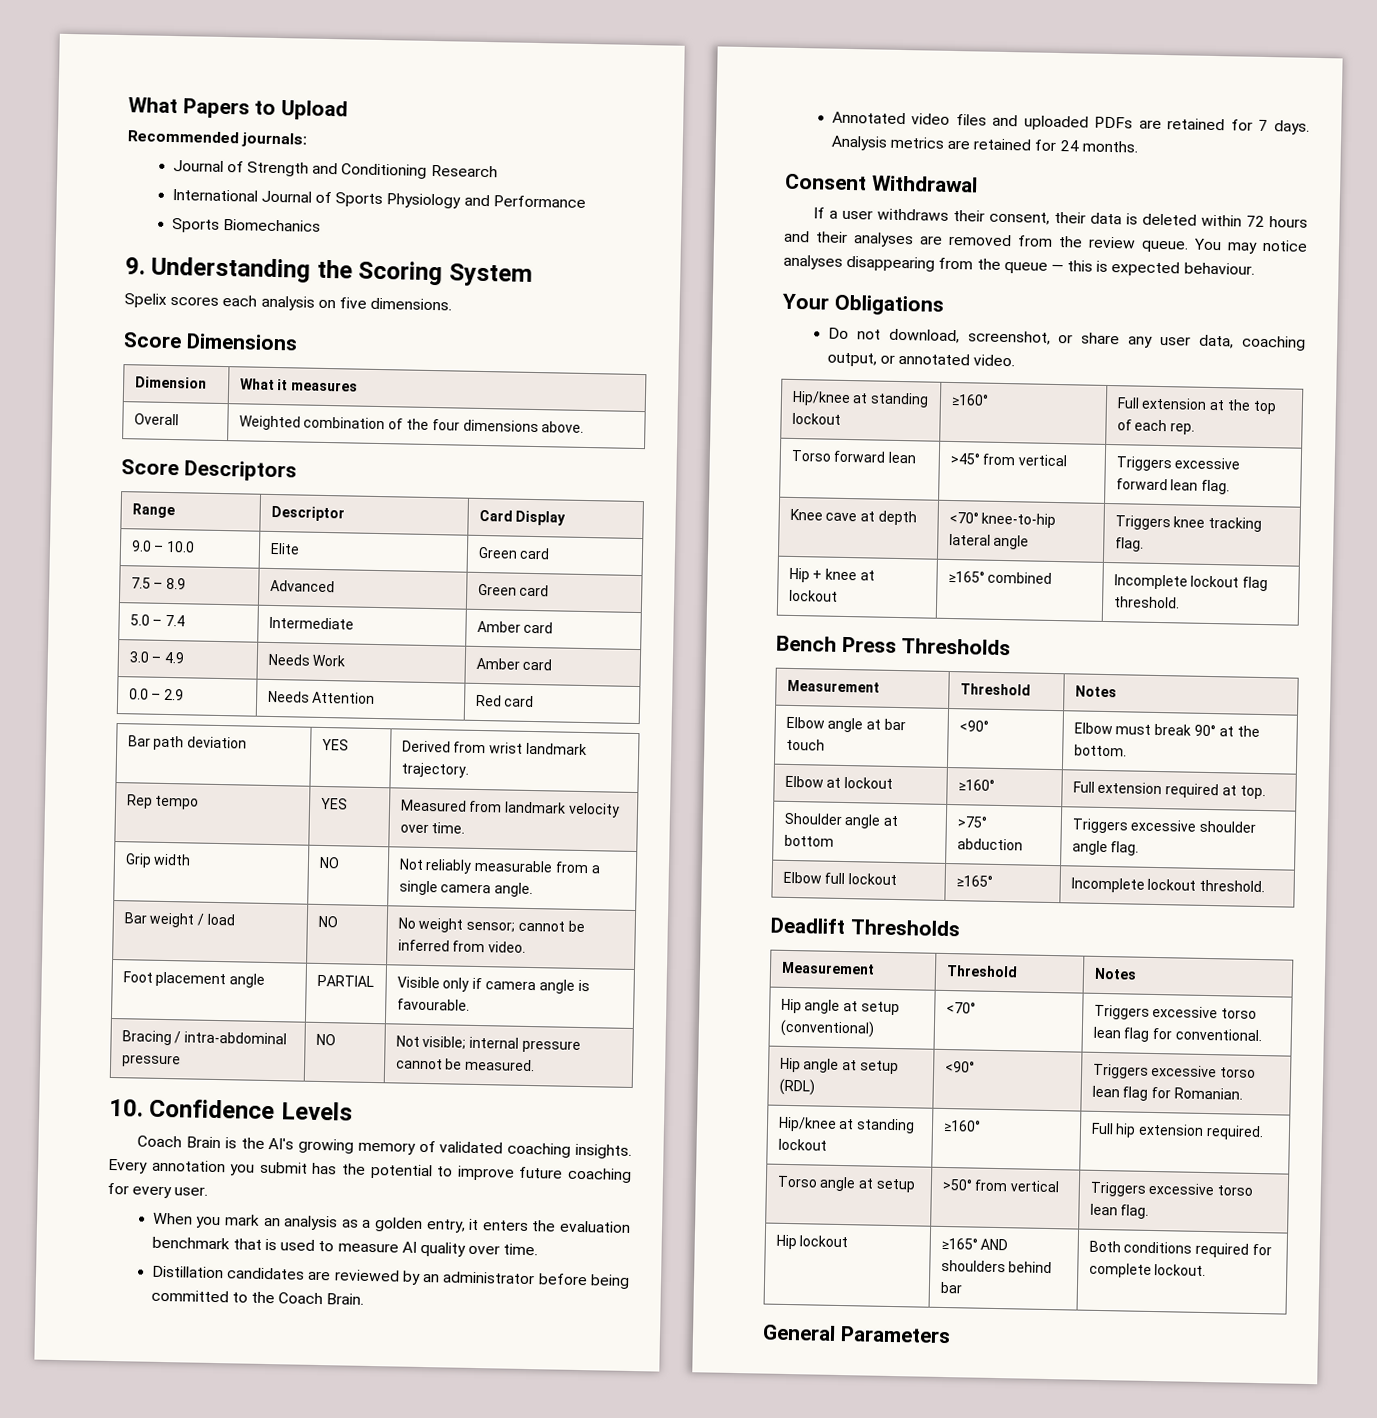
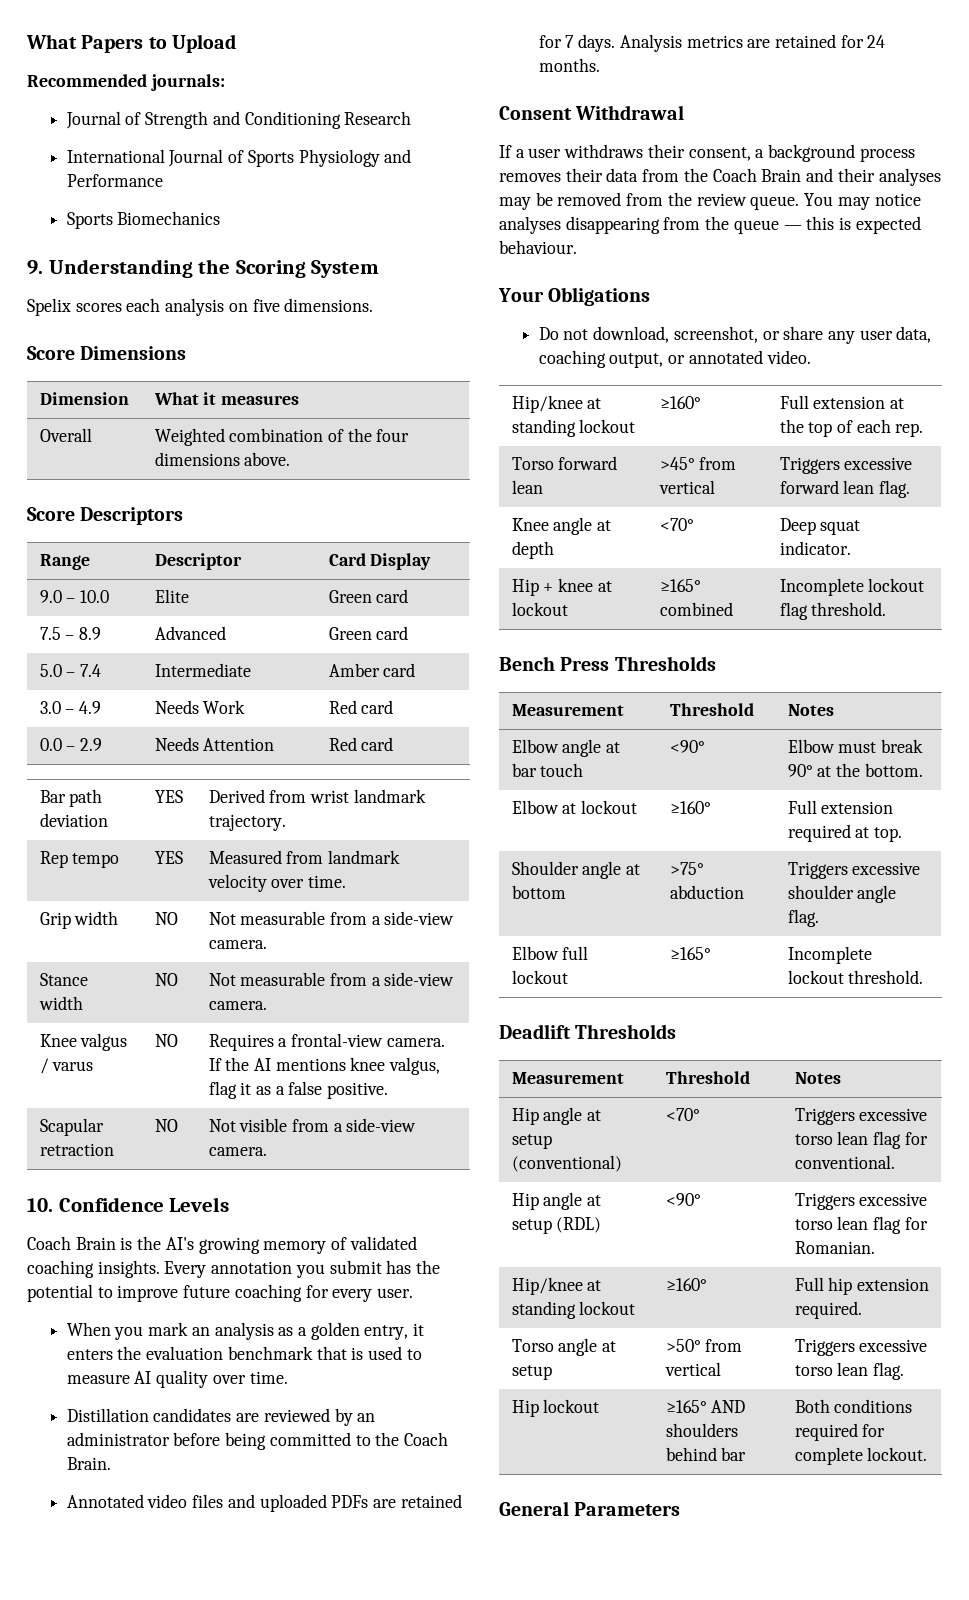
- 3.0 – 4.9 | Needs Work | Amber card
+ 3.0 – 4.9 | Needs Work | Red card
- Grip width | NO | Not reliably measurable from a single camera angle.
- Bar weight / load | NO | No weight sensor; cannot be inferred from video.
- Foot placement angle | PARTIAL | Visible only if camera angle is favourable.
- Bracing / intra-abdominal pressure | NO | Not visible; internal pressure cannot be measured.
+ Grip width | NO | Not measurable from a side-view camera.
+ Stance width | NO | Not measurable from a side-view camera.
+ Knee valgus / varus | NO | Requires a frontal-view camera. If the AI mentions knee valgus, flag it as a false positive.
+ Scapular retraction | NO | Not visible from a side-view camera.
- If a user withdraws their consent, their data is deleted within 72 hours and their analyses are removed from the review queue.
+ If a user withdraws their consent, a background process removes their data from the Coach Brain and their analyses may be removed from the review queue.
- Knee cave at depth | <70° knee-to-hip lateral angle | Triggers knee tracking flag.
+ Knee angle at depth | <70° | Deep squat indicator.

